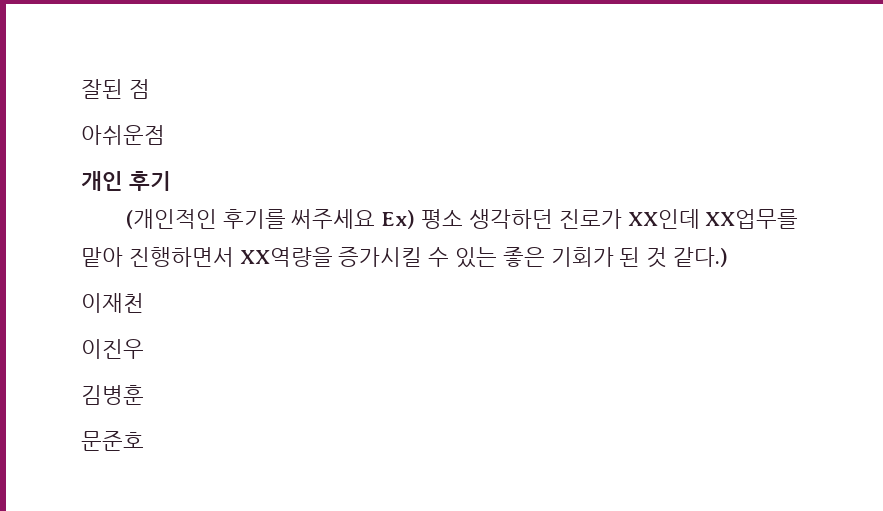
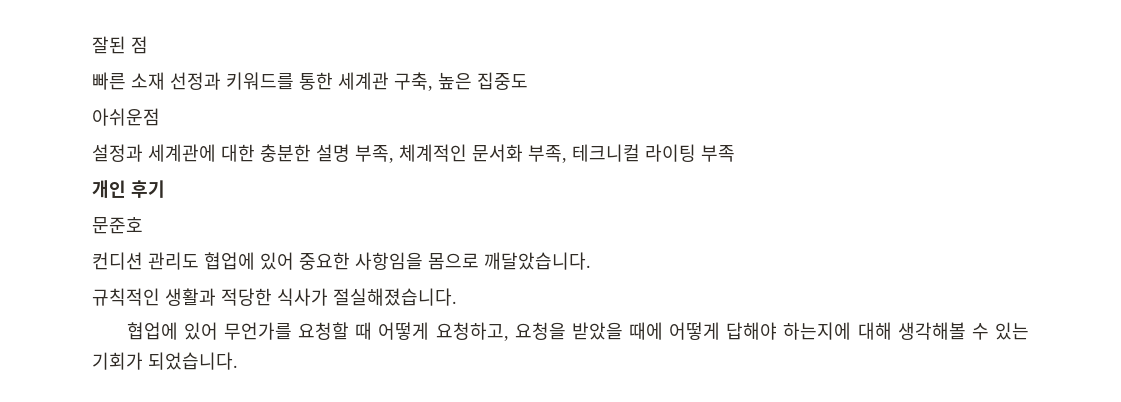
+ 빠른 소재 선정과 키워드를 통한 세계관 구축, 높은 집중도
  아쉬운점
+ 설정과 세계관에 대한 충분한 설명 부족, 체계적인 문서화 부족, 테크니컬 라이팅 부족
  개인 후기
- (개인적인 후기를 써주세요 Ex) 평소 생각하던 진로가 XX인데 XX업무를 맡아 진행하면서 XX역량을 증가시킬 수 있는 좋은 기회가 된 것 같다.)
- 이재천
- 이진우
- 김병훈
  문준호
+ 컨디션 관리도 협업에 있어 중요한 사항임을 몸으로 깨달았습니다.
+ 규칙적인 생활과 적당한 식사가 절실해졌습니다.
+ 협업에 있어 무언가를 요청할 때 어떻게 요청하고, 요청을 받았을 때에 어떻게 답해야 하는지에 대해 생각해볼 수 있는 기회가 되었습니다.

